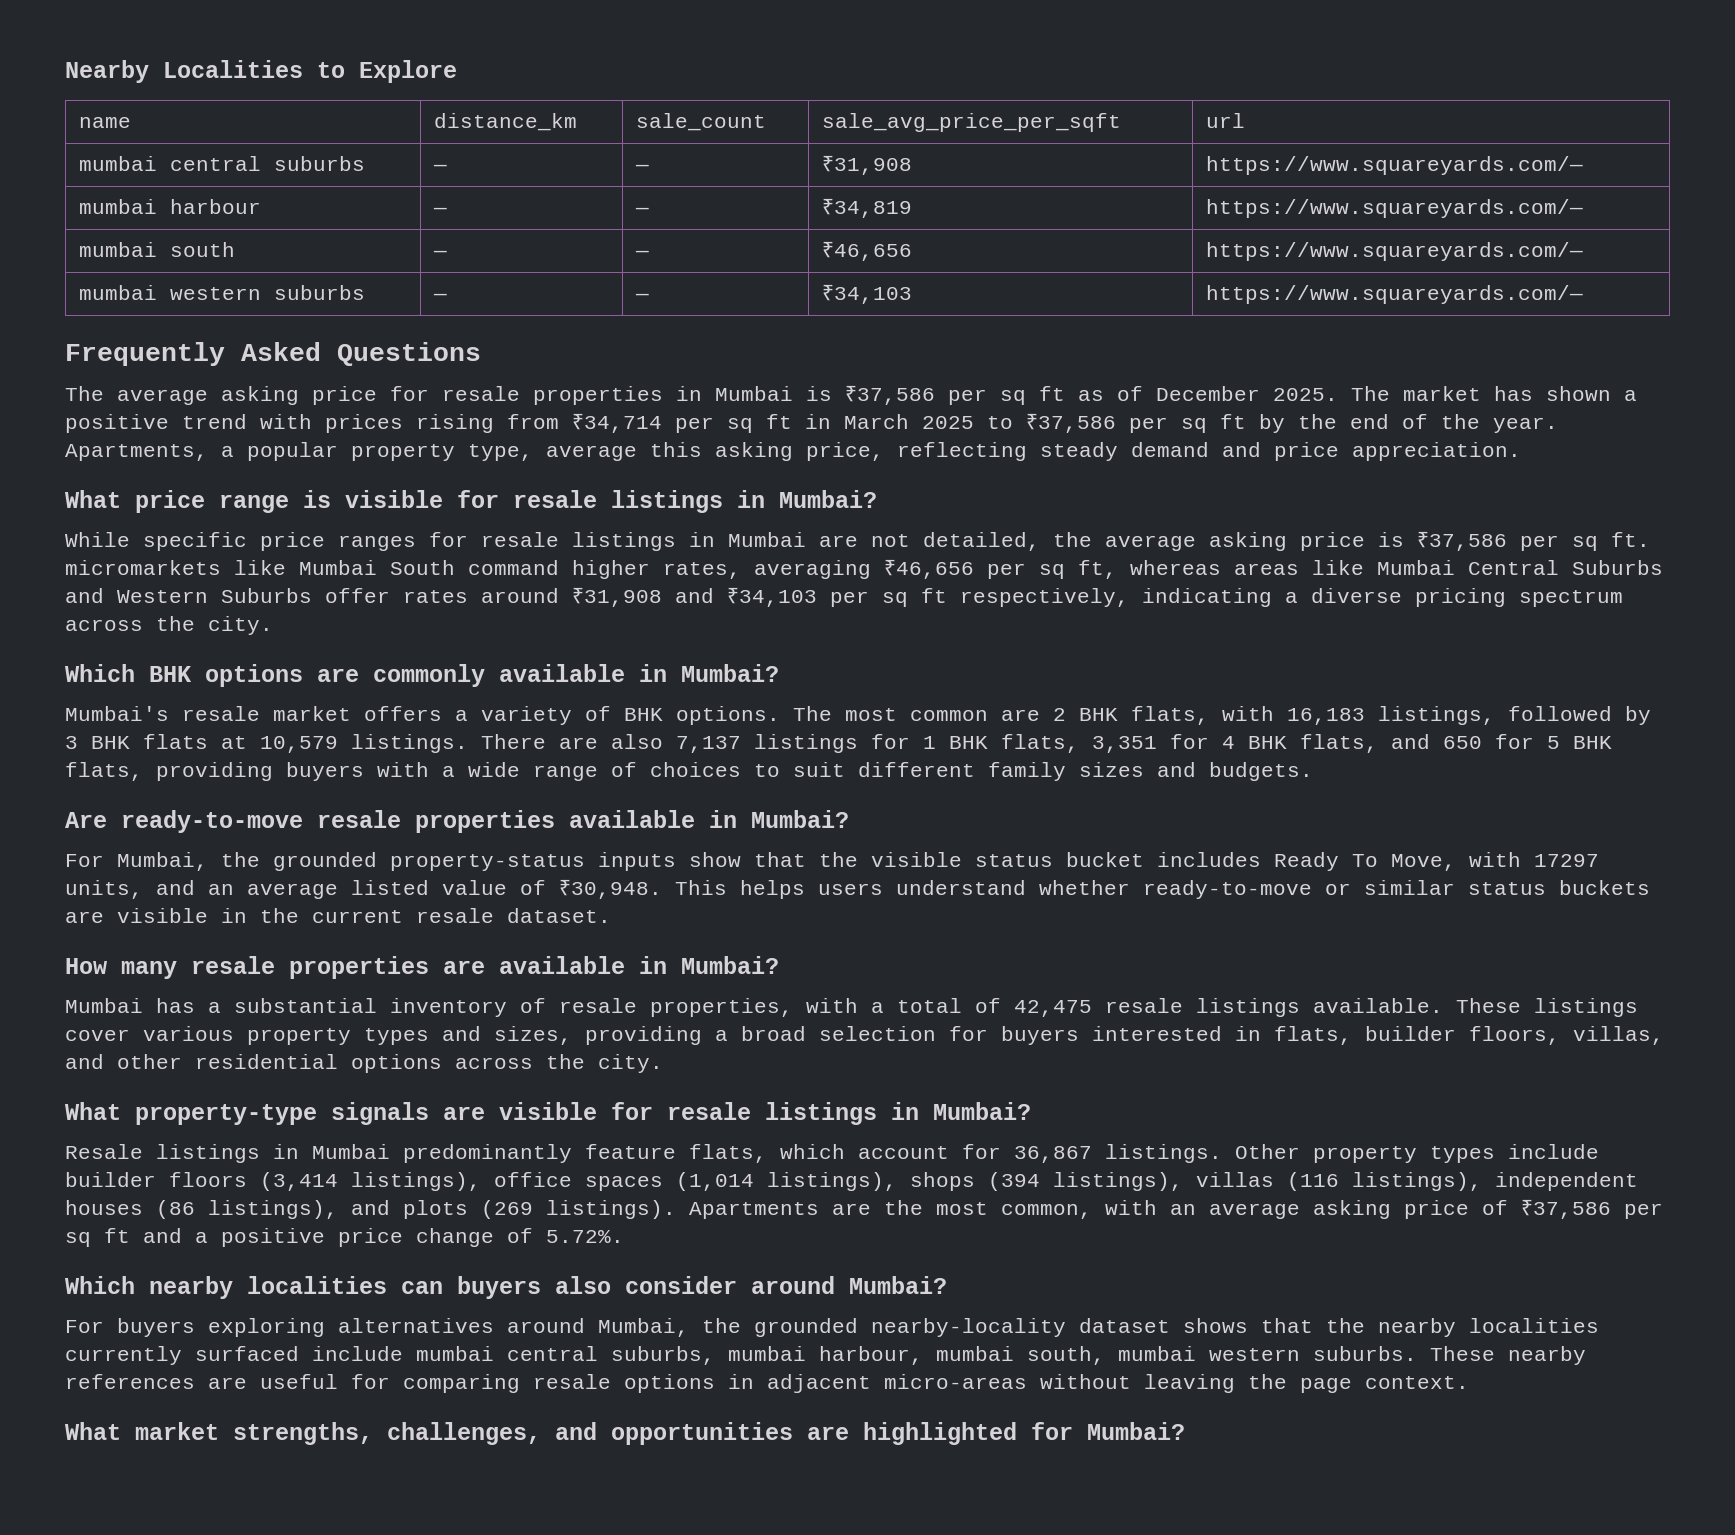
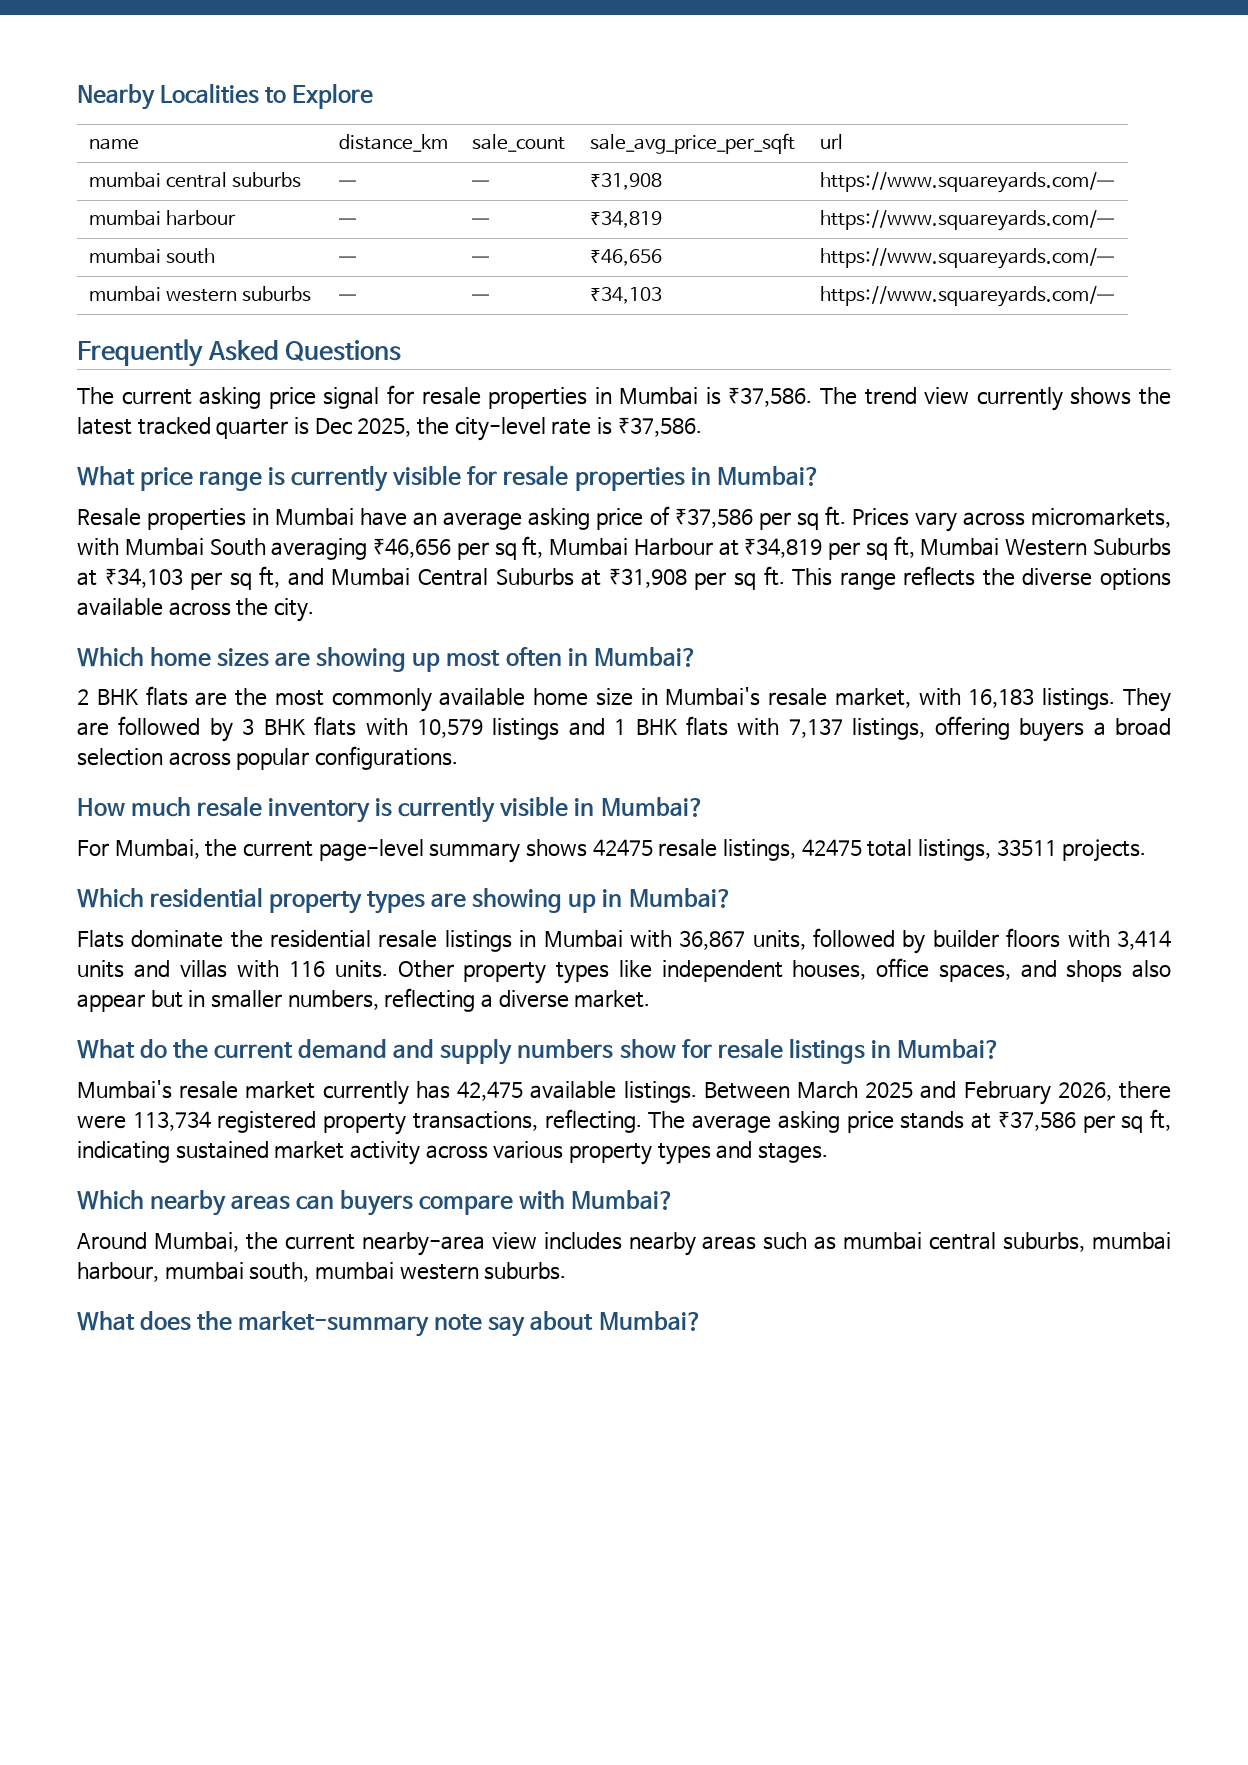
- The average asking price for resale properties in Mumbai is ₹37,586 per sq ft as of December 2025. The market has shown a positive trend with prices rising from ₹34,714 per sq ft in March 2025 to ₹37,586 per sq ft by the end of the year. Apartments, a popular property type, average this asking price, reflecting steady demand and price appreciation.
+ The current asking price signal for resale properties in Mumbai is ₹37,586. The trend view currently shows the latest tracked quarter is Dec 2025, the city-level rate is ₹37,586.
- What price range is visible for resale listings in Mumbai?
- While specific price ranges for resale listings in Mumbai are not detailed, the average asking price is ₹37,586 per sq ft. micromarkets like Mumbai South command higher rates, averaging ₹46,656 per sq ft, whereas areas like Mumbai Central Suburbs and Western Suburbs offer rates around ₹31,908 and ₹34,103 per sq ft respectively, indicating a diverse pricing spectrum across the city.
- Which BHK options are commonly available in Mumbai?
- Mumbai's resale market offers a variety of BHK options. The most common are 2 BHK flats, with 16,183 listings, followed by 3 BHK flats at 10,579 listings. There are also 7,137 listings for 1 BHK flats, 3,351 for 4 BHK flats, and 650 for 5 BHK flats, providing buyers with a wide range of choices to suit different family sizes and budgets.
- Are ready-to-move resale properties available in Mumbai?
- For Mumbai, the grounded property-status inputs show that the visible status bucket includes Ready To Move, with 17297 units, and an average listed value of ₹30,948. This helps users understand whether ready-to-move or similar status buckets are visible in the current resale dataset.
- How many resale properties are available in Mumbai?
- Mumbai has a substantial inventory of resale properties, with a total of 42,475 resale listings available. These listings cover various property types and sizes, providing a broad selection for buyers interested in flats, builder floors, villas, and other residential options across the city.
- What property-type signals are visible for resale listings in Mumbai?
+ What price range is currently visible for resale properties in Mumbai?
- Resale listings in Mumbai predominantly feature flats, which account for 36,867 listings. Other property types include builder floors (3,414 listings), office spaces (1,014 listings), shops (394 listings), villas (116 listings), independent houses (86 listings), and plots (269 listings). Apartments are the most common, with an average asking price of ₹37,586 per sq ft and a positive price change of 5.72%.
+ Resale properties in Mumbai have an average asking price of ₹37,586 per sq ft. Prices vary across micromarkets, with Mumbai South averaging ₹46,656 per sq ft, Mumbai Harbour at ₹34,819 per sq ft, Mumbai Western Suburbs at ₹34,103 per sq ft, and Mumbai Central Suburbs at ₹31,908 per sq ft. This range reflects the diverse options available across the city.
+ Which home sizes are showing up most often in Mumbai?
+ 2 BHK flats are the most commonly available home size in Mumbai's resale market, with 16,183 listings. They are followed by 3 BHK flats with 10,579 listings and 1 BHK flats with 7,137 listings, offering buyers a broad selection across popular configurations.
+ How much resale inventory is currently visible in Mumbai?
+ For Mumbai, the current page-level summary shows 42475 resale listings, 42475 total listings, 33511 projects.
+ Which residential property types are showing up in Mumbai?
+ Flats dominate the residential resale listings in Mumbai with 36,867 units, followed by builder floors with 3,414 units and villas with 116 units. Other property types like independent houses, office spaces, and shops also appear but in smaller numbers, reflecting a diverse market.
+ What do the current demand and supply numbers show for resale listings in Mumbai?
+ Mumbai's resale market currently has 42,475 available listings. Between March 2025 and February 2026, there were 113,734 registered property transactions, reflecting. The average asking price stands at ₹37,586 per sq ft, indicating sustained market activity across various property types and stages.
- Which nearby localities can buyers also consider around Mumbai?
- For buyers exploring alternatives around Mumbai, the grounded nearby-locality dataset shows that the nearby localities currently surfaced include mumbai central suburbs, mumbai harbour, mumbai south, mumbai western suburbs. These nearby references are useful for comparing resale options in adjacent micro-areas without leaving the page context.
- What market strengths, challenges, and opportunities are highlighted for Mumbai?
+ Which nearby areas can buyers compare with Mumbai?
+ Around Mumbai, the current nearby-area view includes nearby areas such as mumbai central suburbs, mumbai harbour, mumbai south, mumbai western suburbs.
+ What does the market-summary note say about Mumbai?

